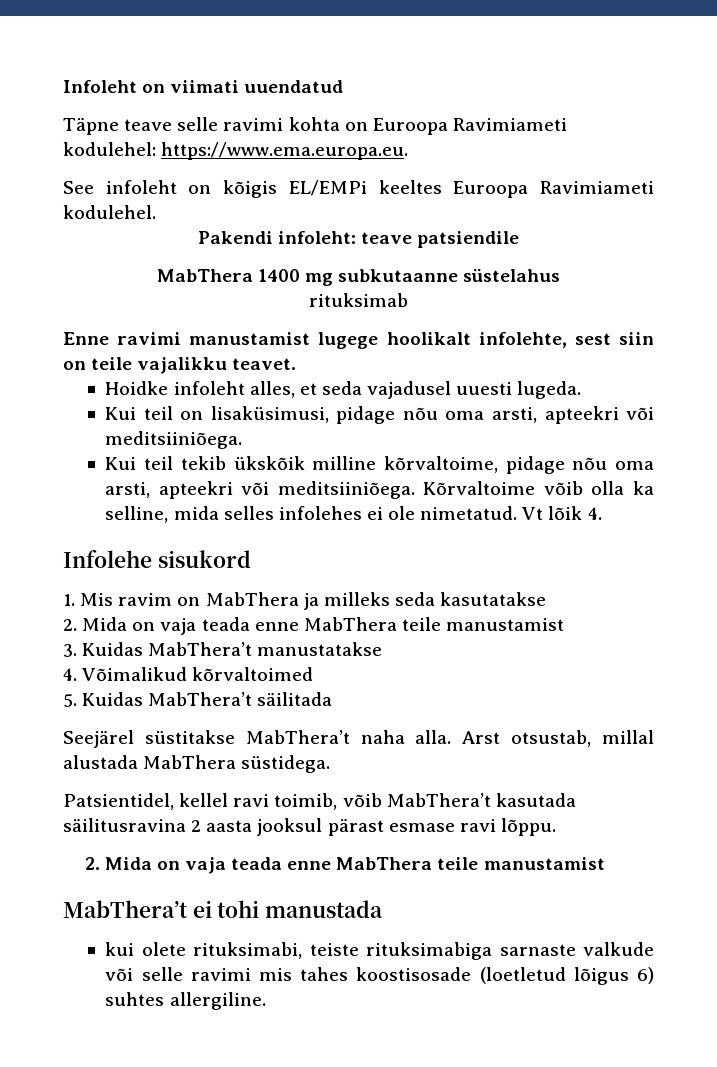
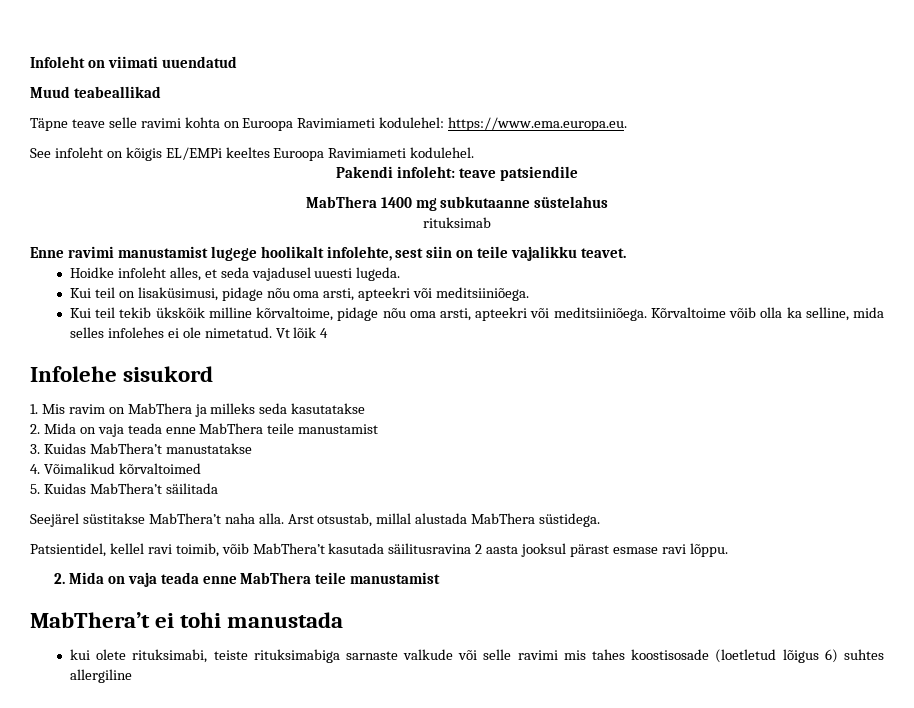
+ Muud teabeallikad
- Vt lõik 4.
+ Vt lõik 4
- kui olete rituksimabi, teiste rituksimabiga sarnaste valkude või selle ravimi mis tahes koostisosade (loetletud lõigus 6) suhtes allergiline.
+ kui olete rituksimabi, teiste rituksimabiga sarnaste valkude või selle ravimi mis tahes koostisosade (loetletud lõigus 6) suhtes allergiline

